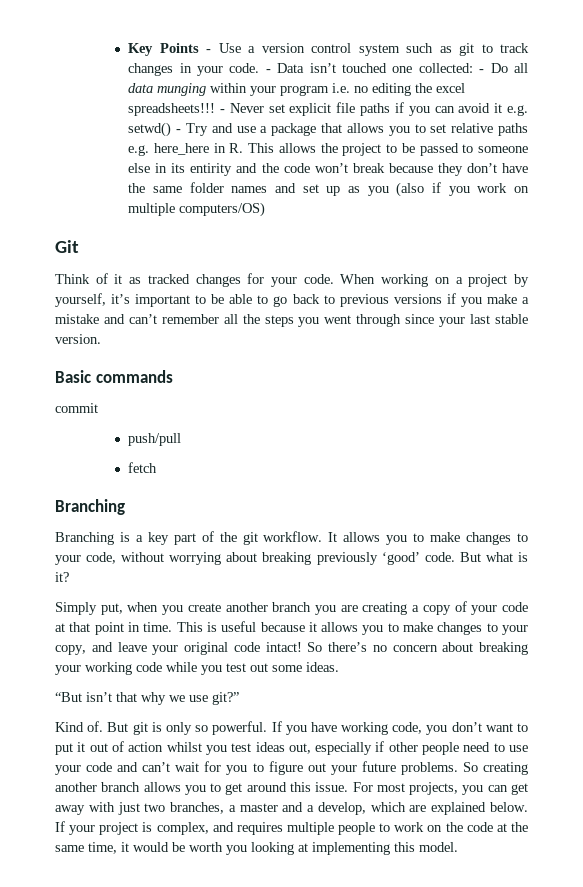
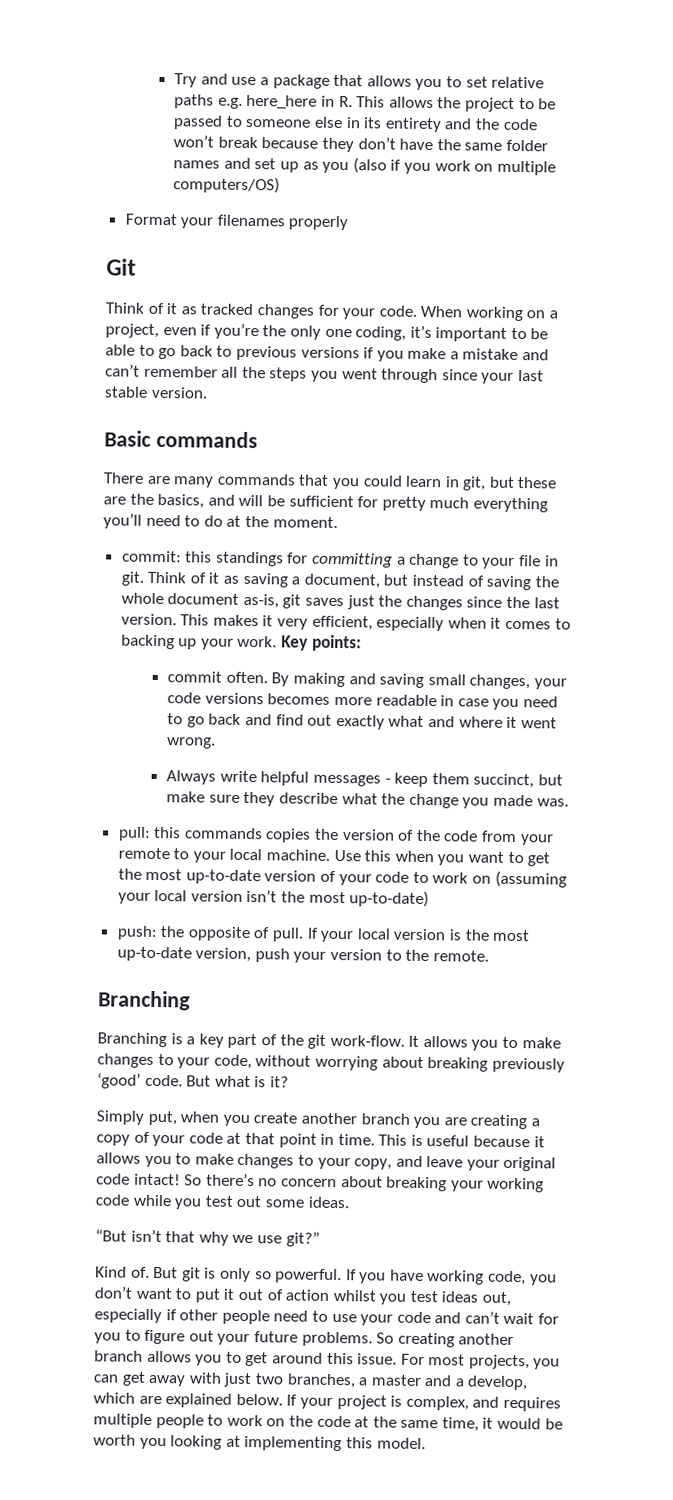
- Key Points - Use a version control system such as git to track changes in your code. - Data isn’t touched one collected: - Do all data munging within your program i.e. no editing the excel spreadsheets!!! - Never set explicit file paths if you can avoid it e.g. setwd() - Try and use a package that allows you to set relative paths e.g. here_here in R. This allows the project to be passed to someone else in its entirity and the code won’t break because they don’t have the same folder names and set up as you (also if you work on multiple computers/OS)
+ Try and use a package that allows you to set relative paths e.g. here_here in R. This allows the project to be passed to someone else in its entirety and the code won’t break because they don’t have the same folder names and set up as you (also if you work on multiple computers/OS)
+ Format your filenames properly
- When working on a project by yourself, it’s important to be able to go back to previous versions if you make a mistake and can’t remember all the steps you went through since your last stable version.
+ When working on a project, even if you’re the only one coding, it’s important to be able to go back to previous versions if you make a mistake and can’t remember all the steps you went through since your last stable version.
- commit
- push/pull
- fetch
+ There are many commands that you could learn in git, but these are the basics, and will be sufficient for pretty much everything you’ll need to do at the moment.
+ commit: this standings for committing a change to your file in git. Think of it as saving a document, but instead of saving the whole document as-is, git saves just the changes since the last version. This makes it very efficient, especially when it comes to backing up your work. Key points:
+ commit often. By making and saving small changes, your code versions becomes more readable in case you need to go back and find out exactly what and where it went wrong.
+ Always write helpful messages - keep them succinct, but make sure they describe what the change you made was.
+ pull: this commands copies the version of the code from your remote to your local machine. Use this when you want to get the most up-to-date version of your code to work on (assuming your local version isn’t the most up-to-date)
+ push: the opposite of pull. If your local version is the most up-to-date version, push your version to the remote.
- Branching is a key part of the git workflow.
+ Branching is a key part of the git work-flow.

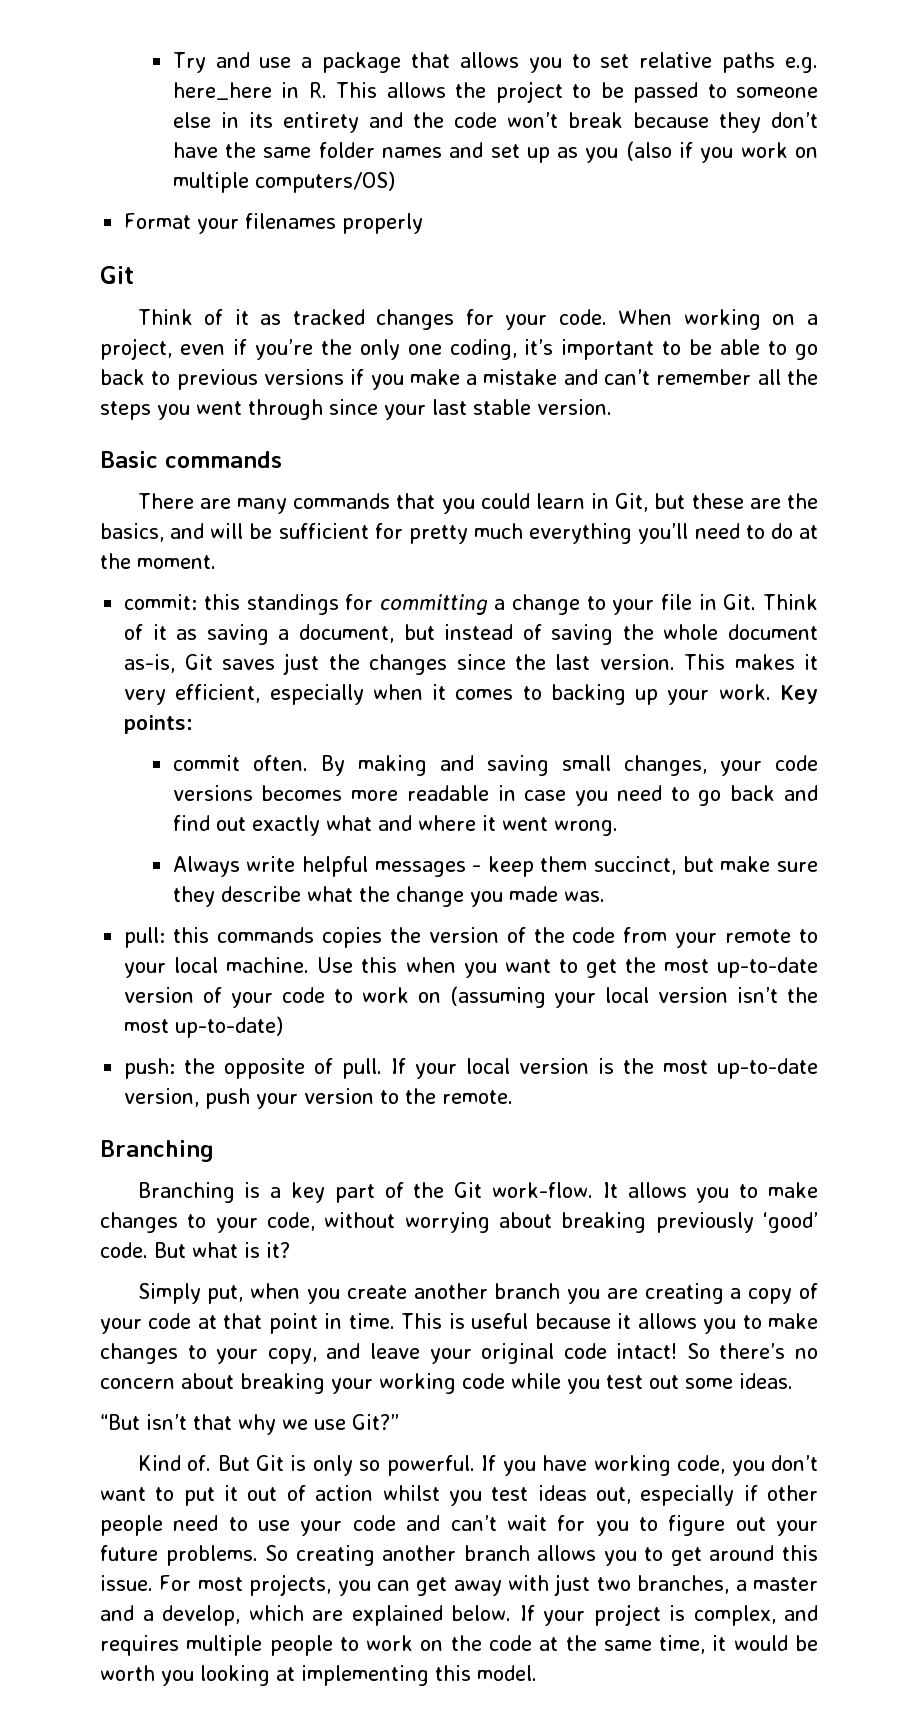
- There are many commands that you could learn in git, but these are the basics, and will be sufficient for pretty much everything you’ll need to do at the moment.
+ There are many commands that you could learn in Git, but these are the basics, and will be sufficient for pretty much everything you’ll need to do at the moment.
- commit: this standings for committing a change to your file in git. Think of it as saving a document, but instead of saving the whole document as-is, git saves just the changes since the last version.
+ commit: this standings for committing a change to your file in Git. Think of it as saving a document, but instead of saving the whole document as-is, Git saves just the changes since the last version.
- Branching is a key part of the git work-flow.
+ Branching is a key part of the Git work-flow.
- “But isn’t that why we use git?”
+ “But isn’t that why we use Git?”
- But git is only so powerful.
+ But Git is only so powerful.

